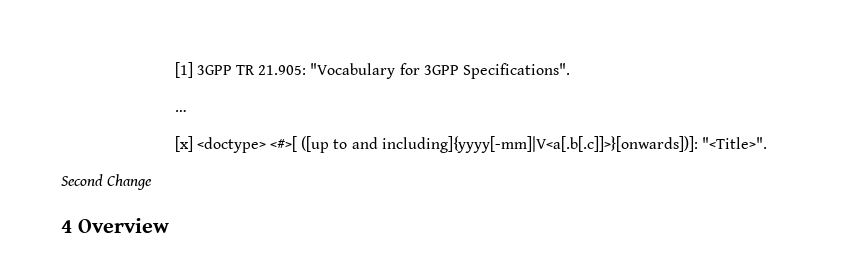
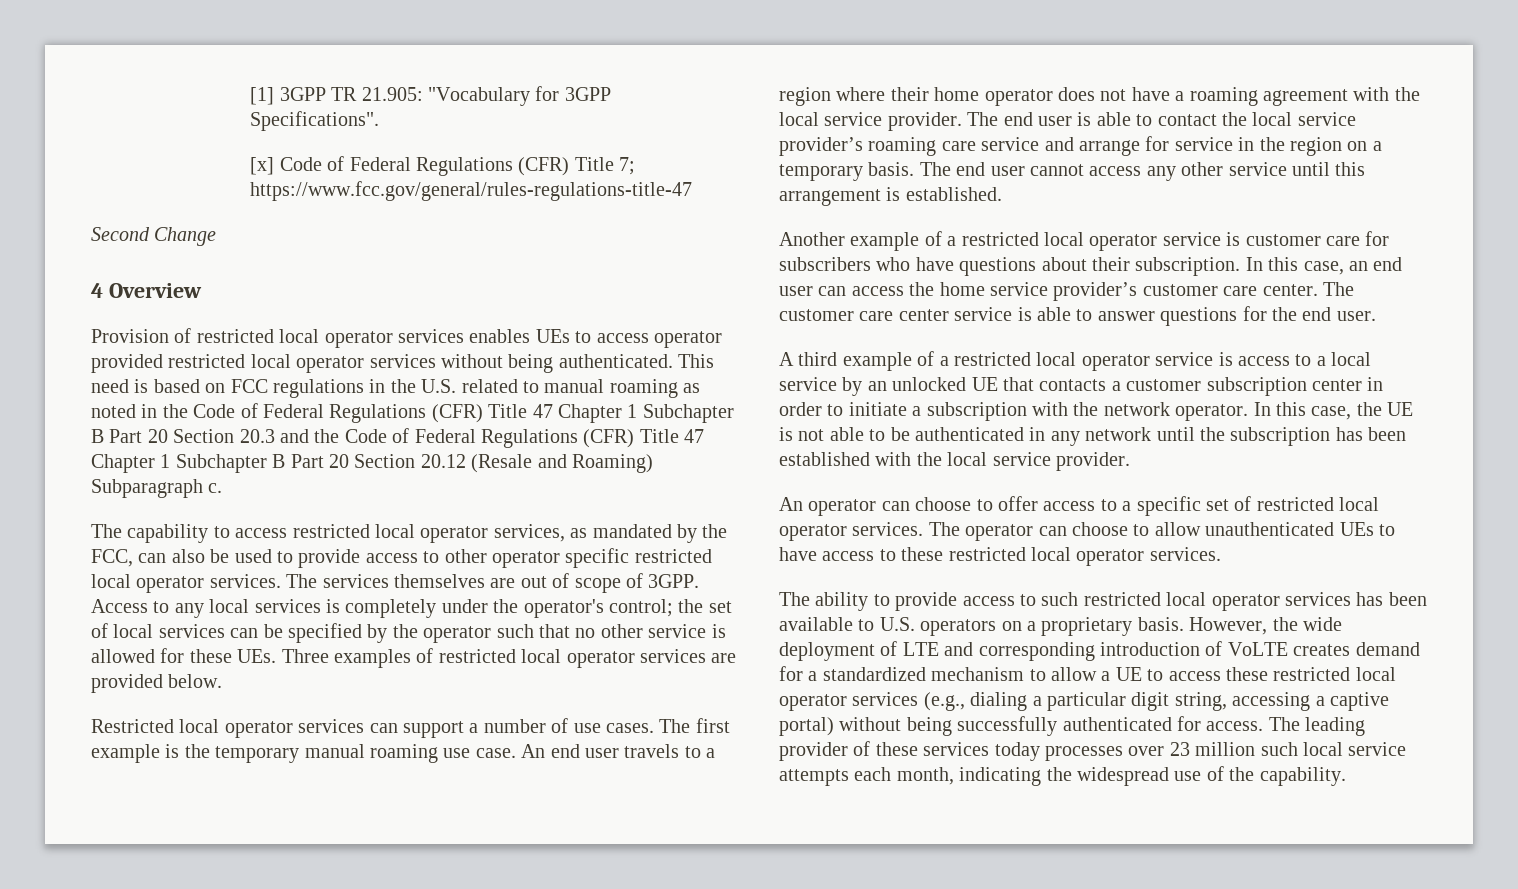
- …
- [x] <doctype> <#>[ ([up to and including]{yyyy[-mm]|V<a[.b[.c]]>}[onwards])]: "<Title>".
+ [x] Code of Federal Regulations (CFR) Title 7; https://www.fcc.gov/general/rules-regulations-title-47
  Second Change
  4 Overview
+ Provision of restricted local operator services enables UEs to access operator provided restricted local operator services without being authenticated. This need is based on FCC regulations in the U.S. related to manual roaming as noted in the Code of Federal Regulations (CFR) Title 47 Chapter 1 Subchapter B Part 20 Section 20.3 and the Code of Federal Regulations (CFR) Title 47 Chapter 1 Subchapter B Part 20 Section 20.12 (Resale and Roaming) Subparagraph c.
+ The capability to access restricted local operator services, as mandated by the FCC, can also be used to provide access to other operator specific restricted local operator services. The services themselves are out of scope of 3GPP. Access to any local services is completely under the operator's control; the set of local services can be specified by the operator such that no other service is allowed for these UEs. Three examples of restricted local operator services are provided below.
+ Restricted local operator services can support a number of use cases. The first example is the temporary manual roaming use case. An end user travels to a region where their home operator does not have a roaming agreement with the local service provider. The end user is able to contact the local service provider’s roaming care service and arrange for service in the region on a temporary basis. The end user cannot access any other service until this arrangement is established.
+ Another example of a restricted local operator service is customer care for subscribers who have questions about their subscription. In this case, an end user can access the home service provider’s customer care center. The customer care center service is able to answer questions for the end user.
+ A third example of a restricted local operator service is access to a local service by an unlocked UE that contacts a customer subscription center in order to initiate a subscription with the network operator. In this case, the UE is not able to be authenticated in any network until the subscription has been established with the local service provider.
+ An operator can choose to offer access to a specific set of restricted local operator services. The operator can choose to allow unauthenticated UEs to have access to these restricted local operator services.
+ The ability to provide access to such restricted local operator services has been available to U.S. operators on a proprietary basis. However, the wide deployment of LTE and corresponding introduction of VoLTE creates demand for a standardized mechanism to allow a UE to access these restricted local operator services (e.g., dialing a particular digit string, accessing a captive portal) without being successfully authenticated for access. The leading provider of these services today processes over 23 million such local service attempts each month, indicating the widespread use of the capability.

